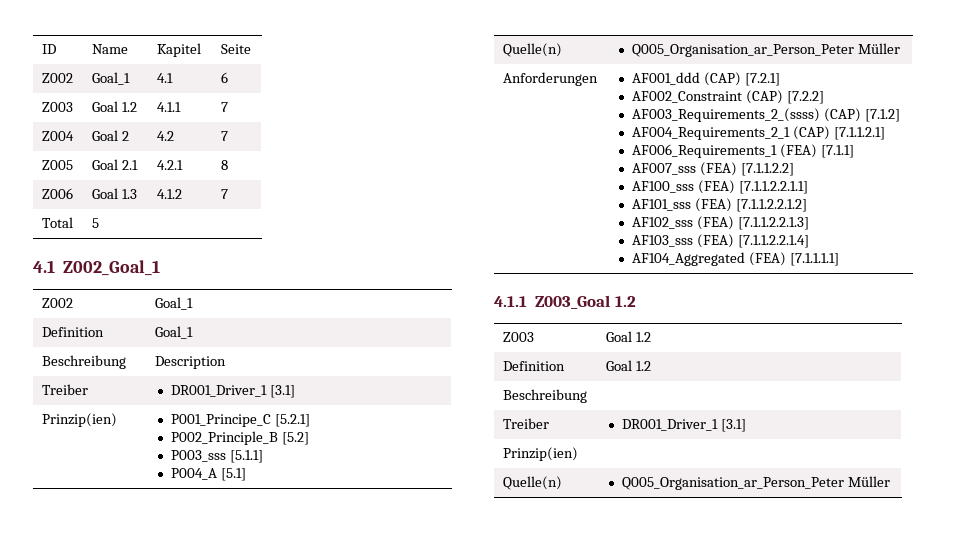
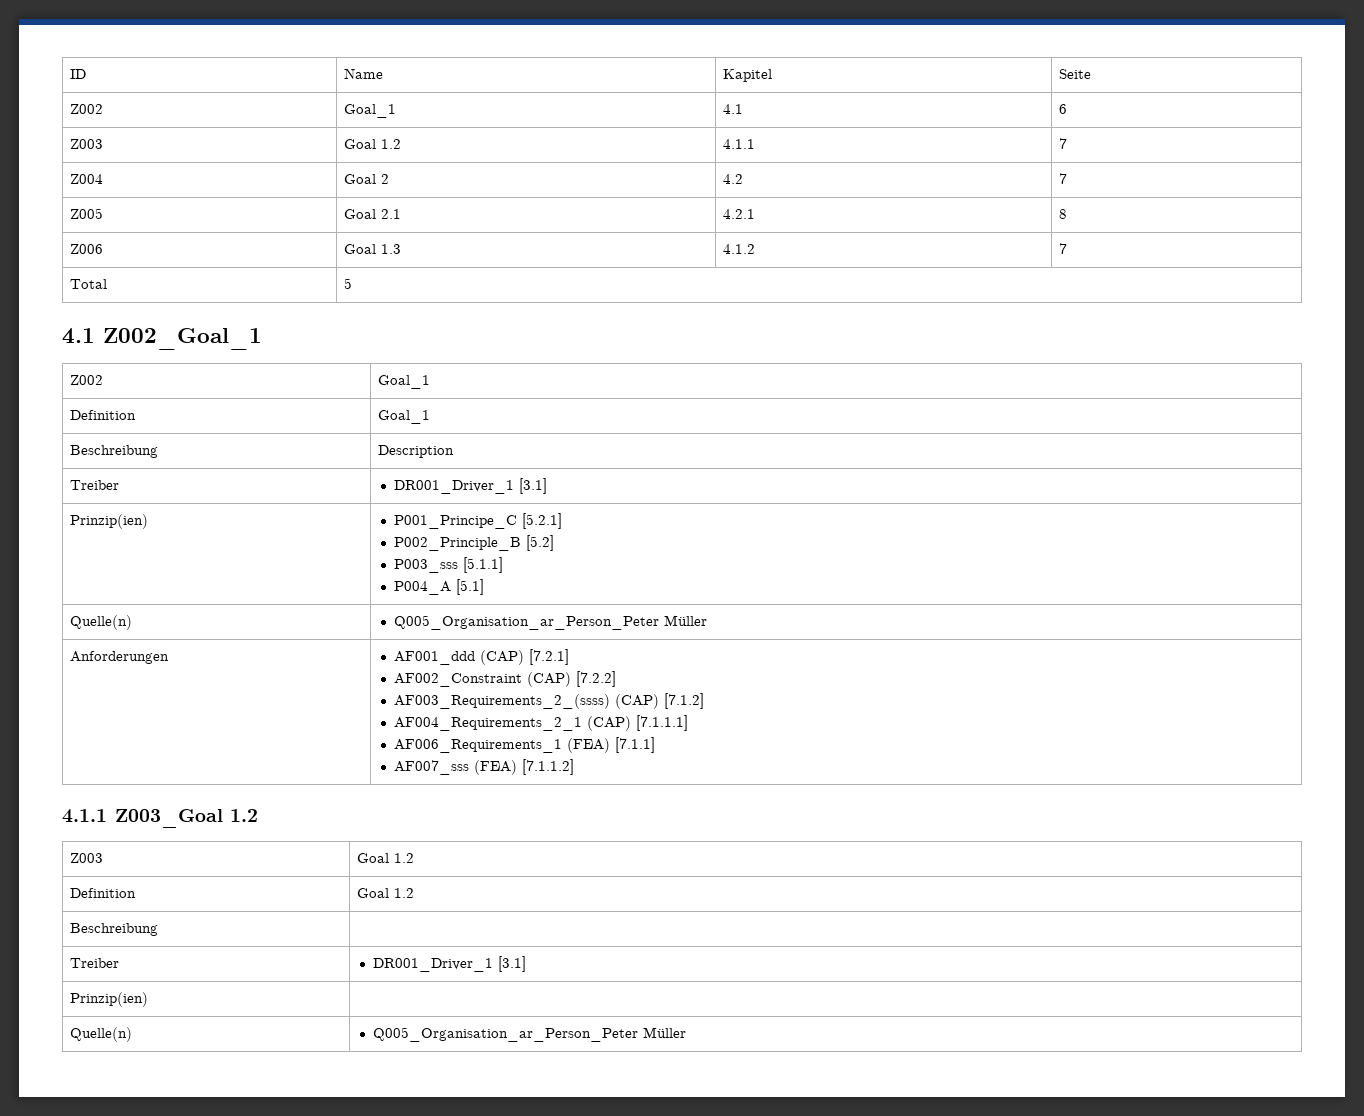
  Anforderungen | AF001_ddd (CAP) [7.2.1]
  AF002_Constraint (CAP) [7.2.2]
  AF003_Requirements_2_(ssss) (CAP) [7.1.2]
- AF004_Requirements_2_1 (CAP) [7.1.1.2.1]
+ AF004_Requirements_2_1 (CAP) [7.1.1.1]
  AF006_Requirements_1 (FEA) [7.1.1]
- AF007_sss (FEA) [7.1.1.2.2]
- AF100_sss (FEA) [7.1.1.2.2.1.1]
- AF101_sss (FEA) [7.1.1.2.2.1.2]
- AF102_sss (FEA) [7.1.1.2.2.1.3]
- AF103_sss (FEA) [7.1.1.2.2.1.4]
- AF104_Aggregated (FEA) [7.1.1.1.1]
+ AF007_sss (FEA) [7.1.1.2]

